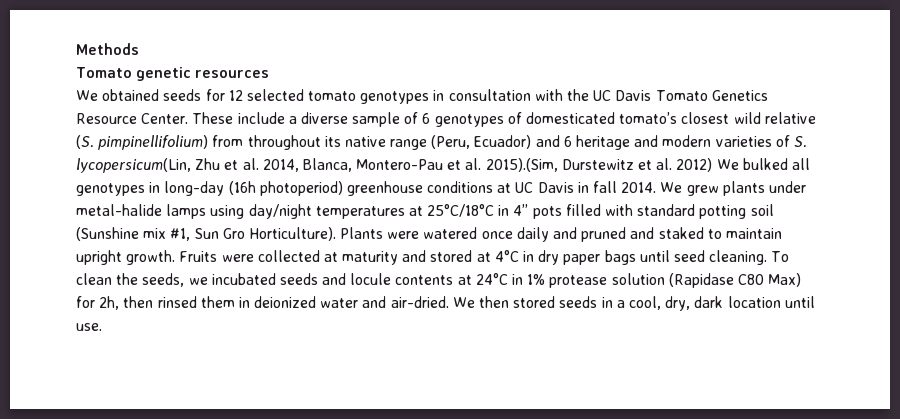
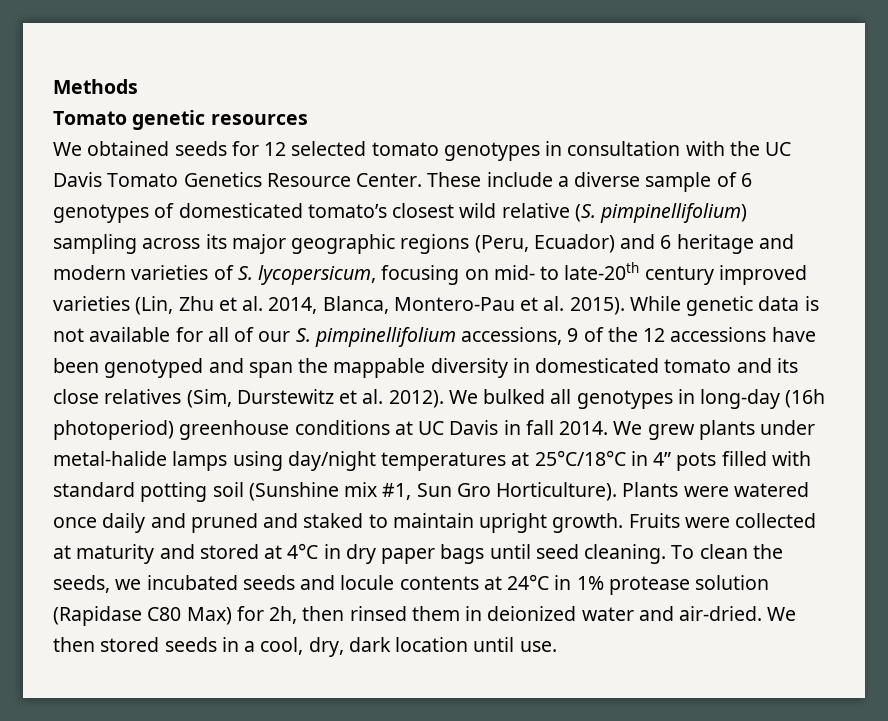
- These include a diverse sample of 6 genotypes of domesticated tomato’s closest wild relative (S. pimpinellifolium) from throughout its native range (Peru, Ecuador) and 6 heritage and modern varieties of S. lycopersicum(Lin, Zhu et al. 2014, Blanca, Montero-Pau et al. 2015).(Sim, Durstewitz et al. 2012) We bulked all genotypes in long-day (16h photoperiod) greenhouse conditions at UC Davis in fall 2014.
+ These include a diverse sample of 6 genotypes of domesticated tomato’s closest wild relative (S. pimpinellifolium) sampling across its major geographic regions (Peru, Ecuador) and 6 heritage and modern varieties of S. lycopersicum, focusing on mid- to late-20th century improved varieties (Lin, Zhu et al. 2014, Blanca, Montero-Pau et al. 2015). While genetic data is not available for all of our S. pimpinellifolium accessions, 9 of the 12 accessions have been genotyped and span the mappable diversity in domesticated tomato and its close relatives (Sim, Durstewitz et al. 2012). We bulked all genotypes in long-day (16h photoperiod) greenhouse conditions at UC Davis in fall 2014.

